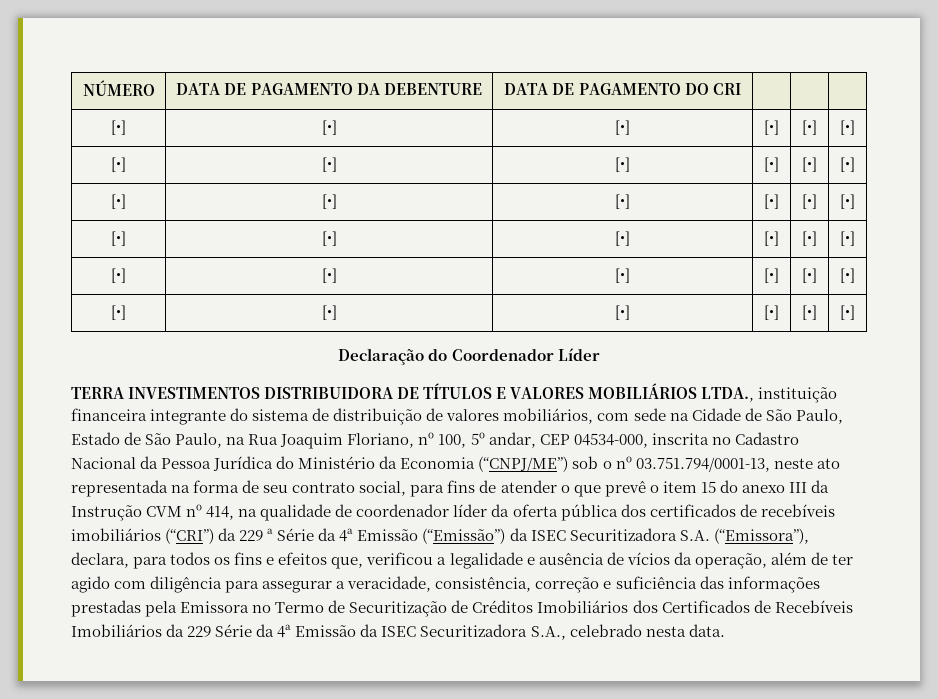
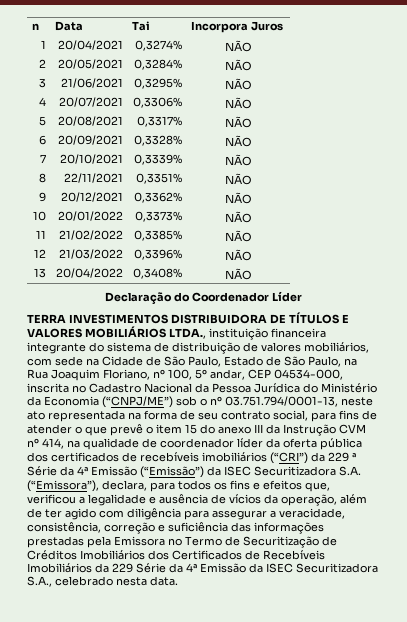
- NÚMERO | DATA DE PAGAMENTO DA DEBENTURE | DATA DE PAGAMENTO DO CRI | | |
- [•] | [•] | [•] | [•] | [•] | [•]
- [•] | [•] | [•] | [•] | [•] | [•]
- [•] | [•] | [•] | [•] | [•] | [•]
- [•] | [•] | [•] | [•] | [•] | [•]
- [•] | [•] | [•] | [•] | [•] | [•]
- [•] | [•] | [•] | [•] | [•] | [•]
+ n | Data | Tai | Incorpora Juros
+ 1 | 20/04/2021 | 0,3274% | NÃO
+ 2 | 20/05/2021 | 0,3284% | NÃO
+ 3 | 21/06/2021 | 0,3295% | NÃO
+ 4 | 20/07/2021 | 0,3306% | NÃO
+ 5 | 20/08/2021 | 0,3317% | NÃO
+ 6 | 20/09/2021 | 0,3328% | NÃO
+ 7 | 20/10/2021 | 0,3339% | NÃO
+ 8 | 22/11/2021 | 0,3351% | NÃO
+ 9 | 20/12/2021 | 0,3362% | NÃO
+ 10 | 20/01/2022 | 0,3373% | NÃO
+ 11 | 21/02/2022 | 0,3385% | NÃO
+ 12 | 21/03/2022 | 0,3396% | NÃO
+ 13 | 20/04/2022 | 0,3408% | NÃO

